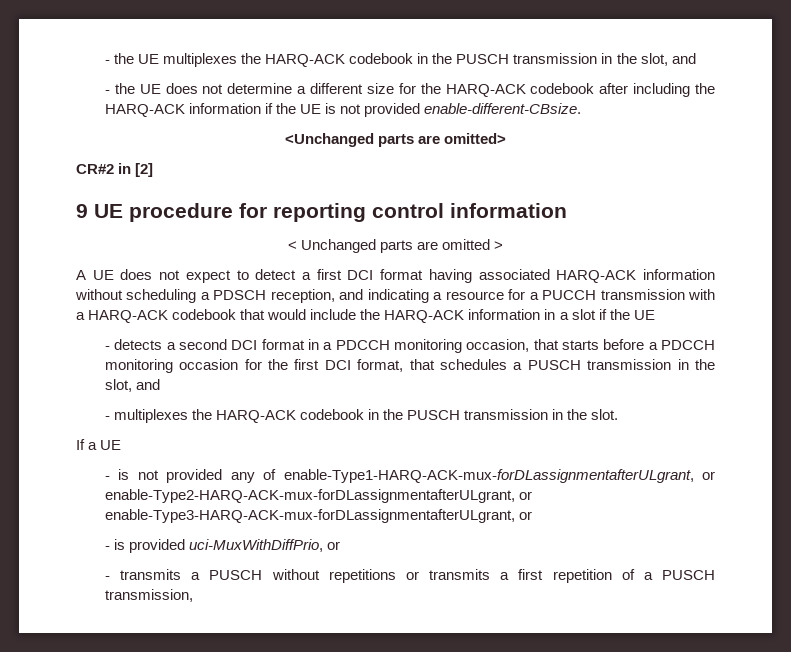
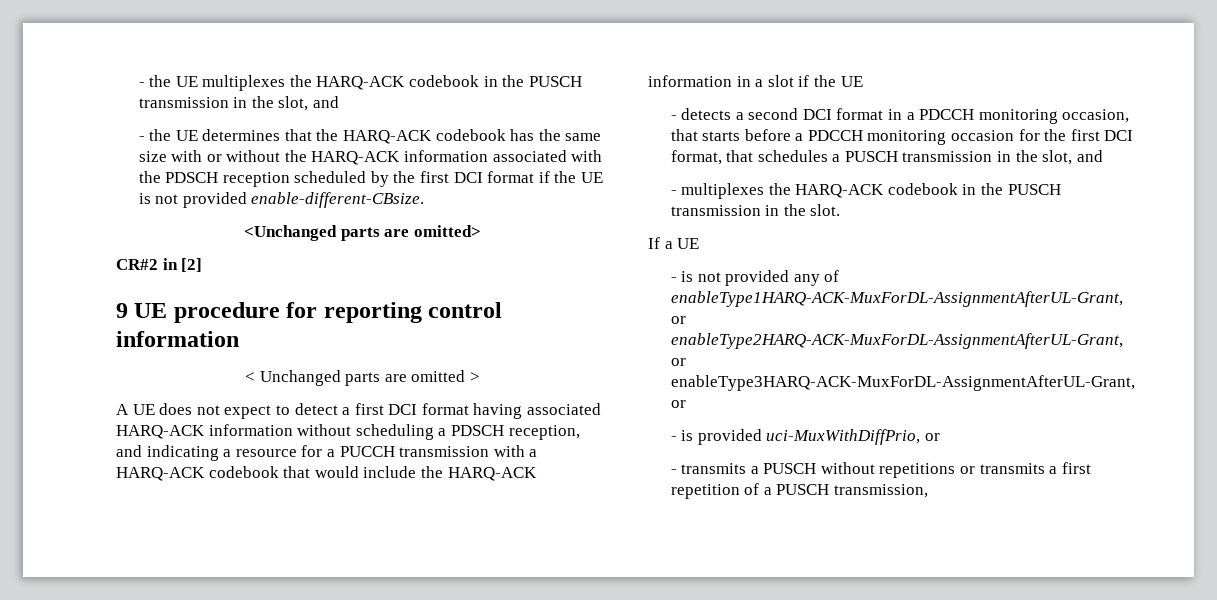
- - the UE does not determine a different size for the HARQ-ACK codebook after including the HARQ-ACK information if the UE is not provided enable-different-CBsize.
+ - the UE determines that the HARQ-ACK codebook has the same size with or without the HARQ-ACK information associated with the PDSCH reception scheduled by the first DCI format if the UE is not provided enable-different-CBsize.
- - is not provided any of enable-Type1-HARQ-ACK-mux-forDLassignmentafterULgrant, or enable-Type2-HARQ-ACK-mux-forDLassignmentafterULgrant, or enable-Type3-HARQ-ACK-mux-forDLassignmentafterULgrant, or
+ - is not provided any of enableType1HARQ-ACK-MuxForDL-AssignmentAfterUL-Grant, or enableType2HARQ-ACK-MuxForDL-AssignmentAfterUL-Grant, or enableType3HARQ-ACK-MuxForDL-AssignmentAfterUL-Grant, or

